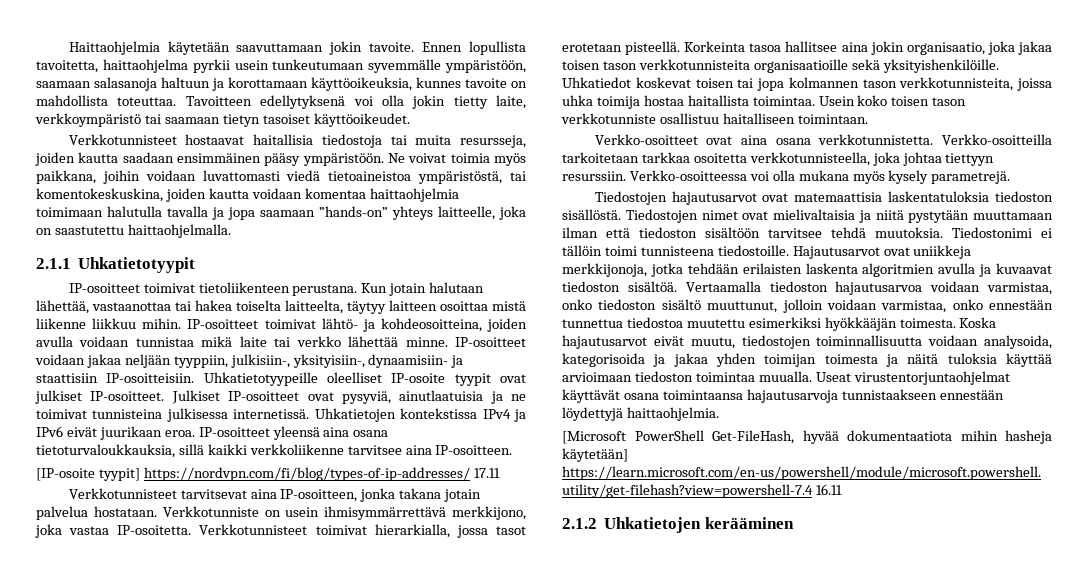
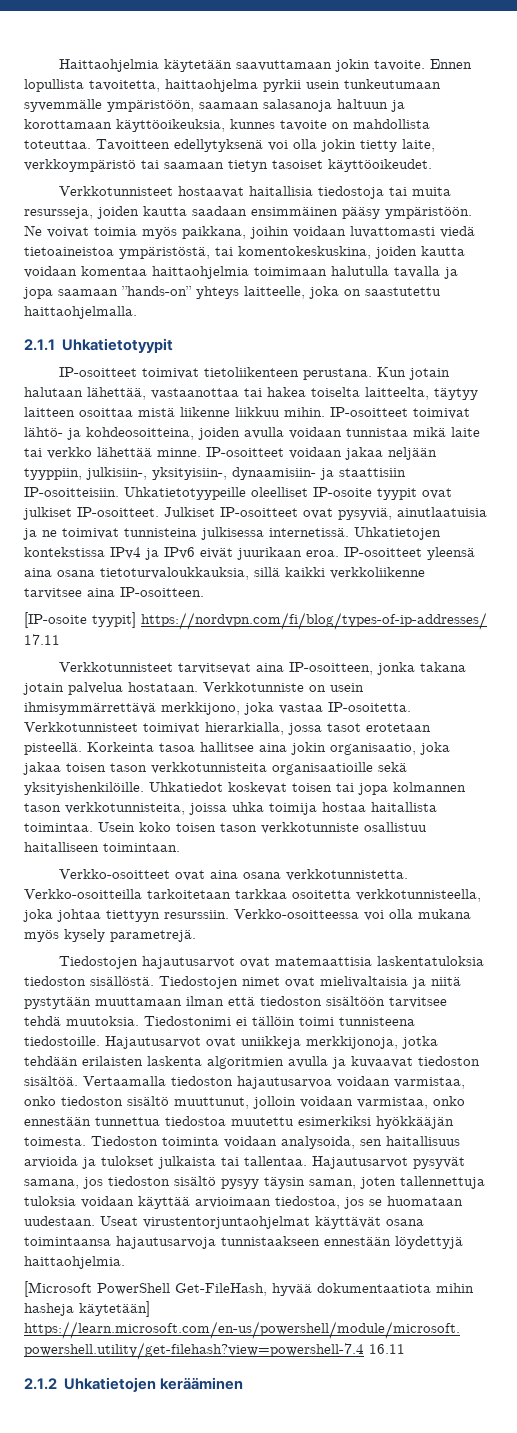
- Koska hajautusarvot eivät muutu, tiedostojen toiminnallisuutta voidaan analysoida, kategorisoida ja jakaa yhden toimijan toimesta ja näitä tuloksia käyttää arvioimaan tiedoston toimintaa muualla.
+ Tiedoston toiminta voidaan analysoida, sen haitallisuus arvioida ja tulokset julkaista tai tallentaa. Hajautusarvot pysyvät samana, jos tiedoston sisältö pysyy täysin saman, joten tallennettuja tuloksia voidaan käyttää arvioimaan tiedostoa, jos se huomataan uudestaan.

